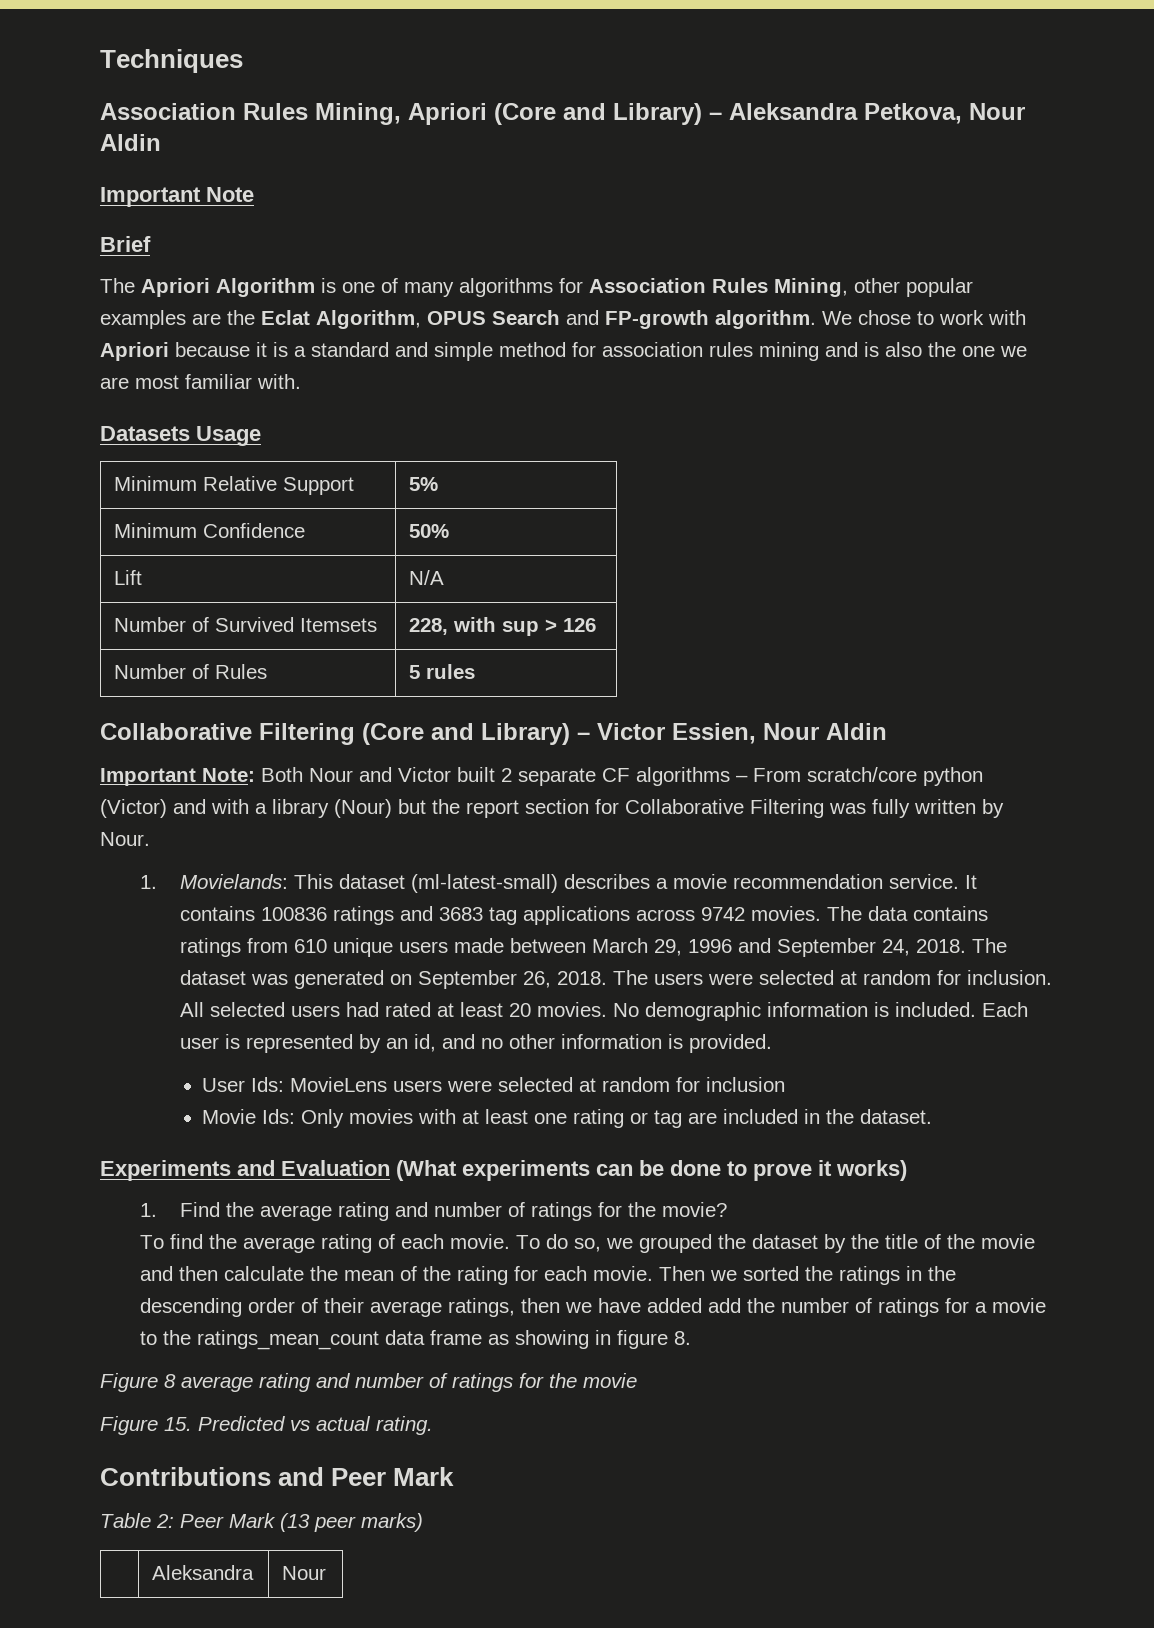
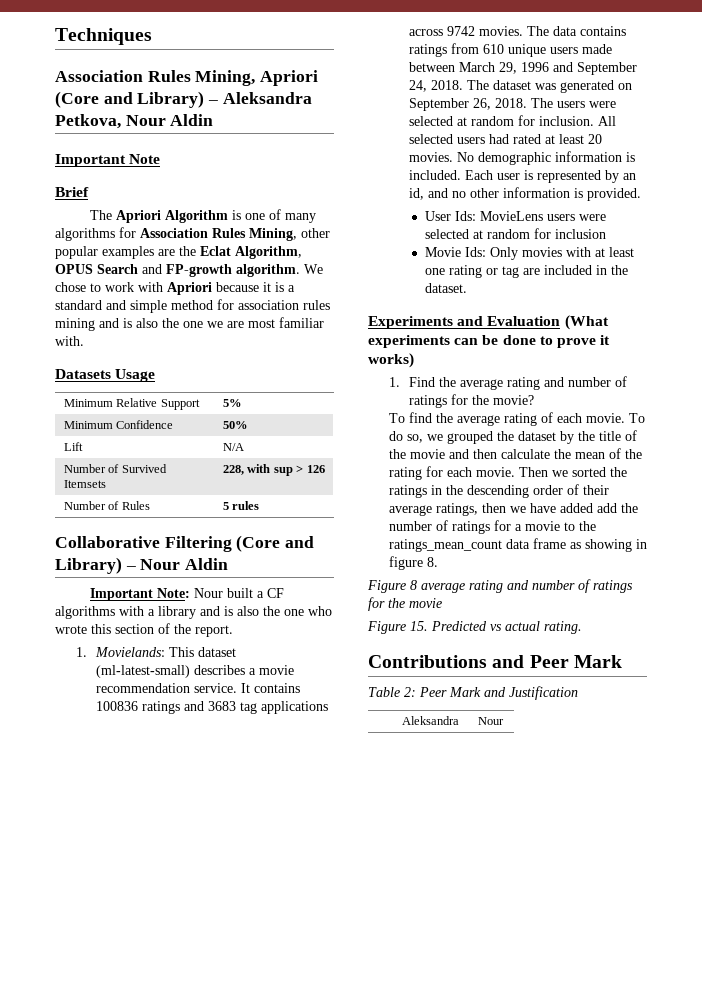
- Collaborative Filtering (Core and Library) – Victor Essien, Nour Aldin
+ Collaborative Filtering (Core and Library) – Nour Aldin
- Important Note: Both Nour and Victor built 2 separate CF algorithms – From scratch/core python (Victor) and with a library (Nour) but the report section for Collaborative Filtering was fully written by Nour.
+ Important Note: Nour built a CF algorithms with a library and is also the one who wrote this section of the report.
- Table 2: Peer Mark (13 peer marks)
+ Table 2: Peer Mark and Justification

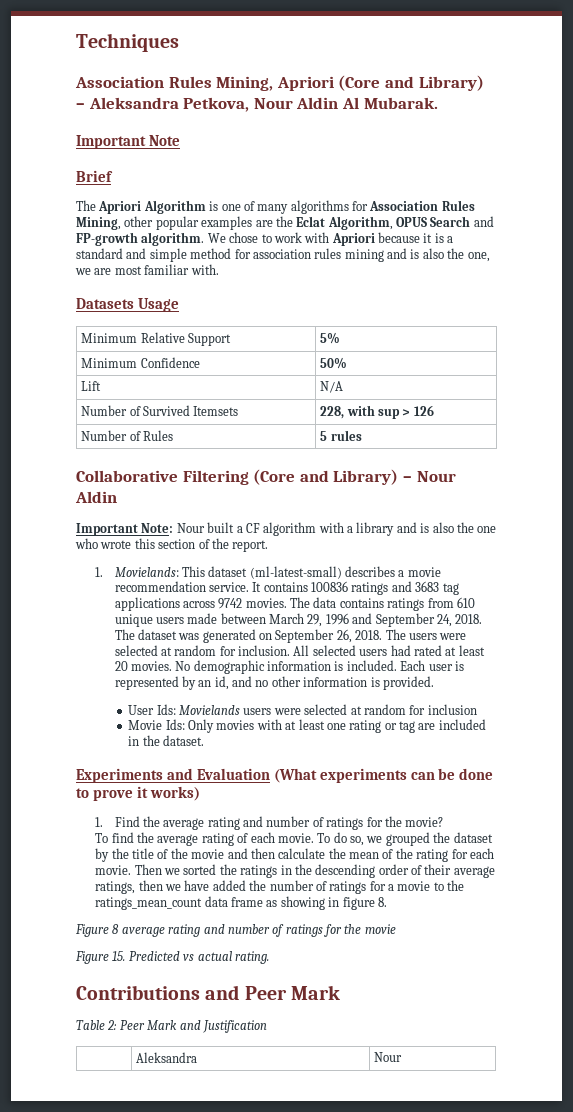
- Association Rules Mining, Apriori (Core and Library) – Aleksandra Petkova, Nour Aldin
+ Association Rules Mining, Apriori (Core and Library) – Aleksandra Petkova, Nour Aldin Al Mubarak.
- We chose to work with Apriori because it is a standard and simple method for association rules mining and is also the one we are most familiar with.
+ We chose to work with Apriori because it is a standard and simple method for association rules mining and is also the one, we are most familiar with.
- Important Note: Nour built a CF algorithms with a library and is also the one who wrote this section of the report.
+ Important Note: Nour built a CF algorithm with a library and is also the one who wrote this section of the report.
- User Ids: MovieLens users were selected at random for inclusion
+ User Ids: Movielands users were selected at random for inclusion
- Then we sorted the ratings in the descending order of their average ratings, then we have added add the number of ratings for a movie to the ratings_mean_count data frame as showing in figure 8.
+ Then we sorted the ratings in the descending order of their average ratings, then we have added the number of ratings for a movie to the ratings_mean_count data frame as showing in figure 8.

